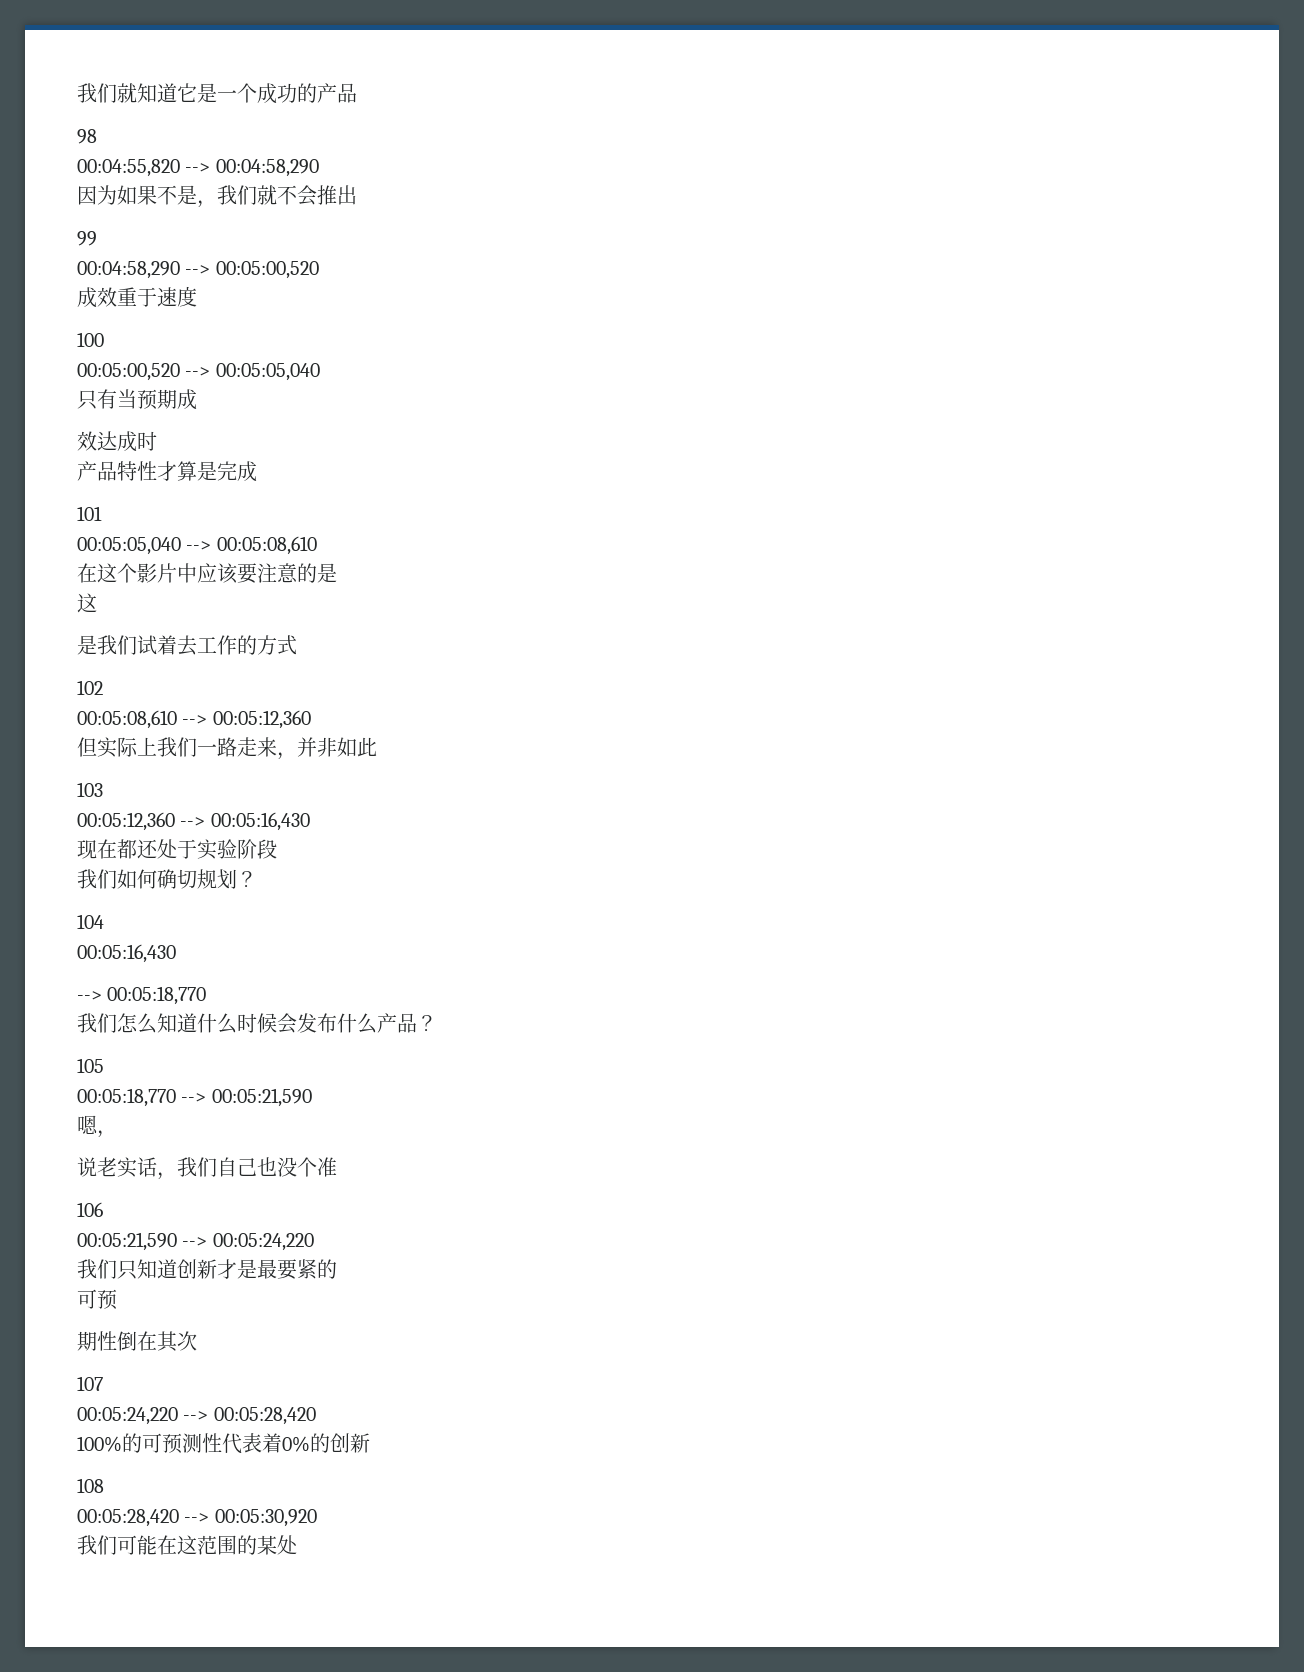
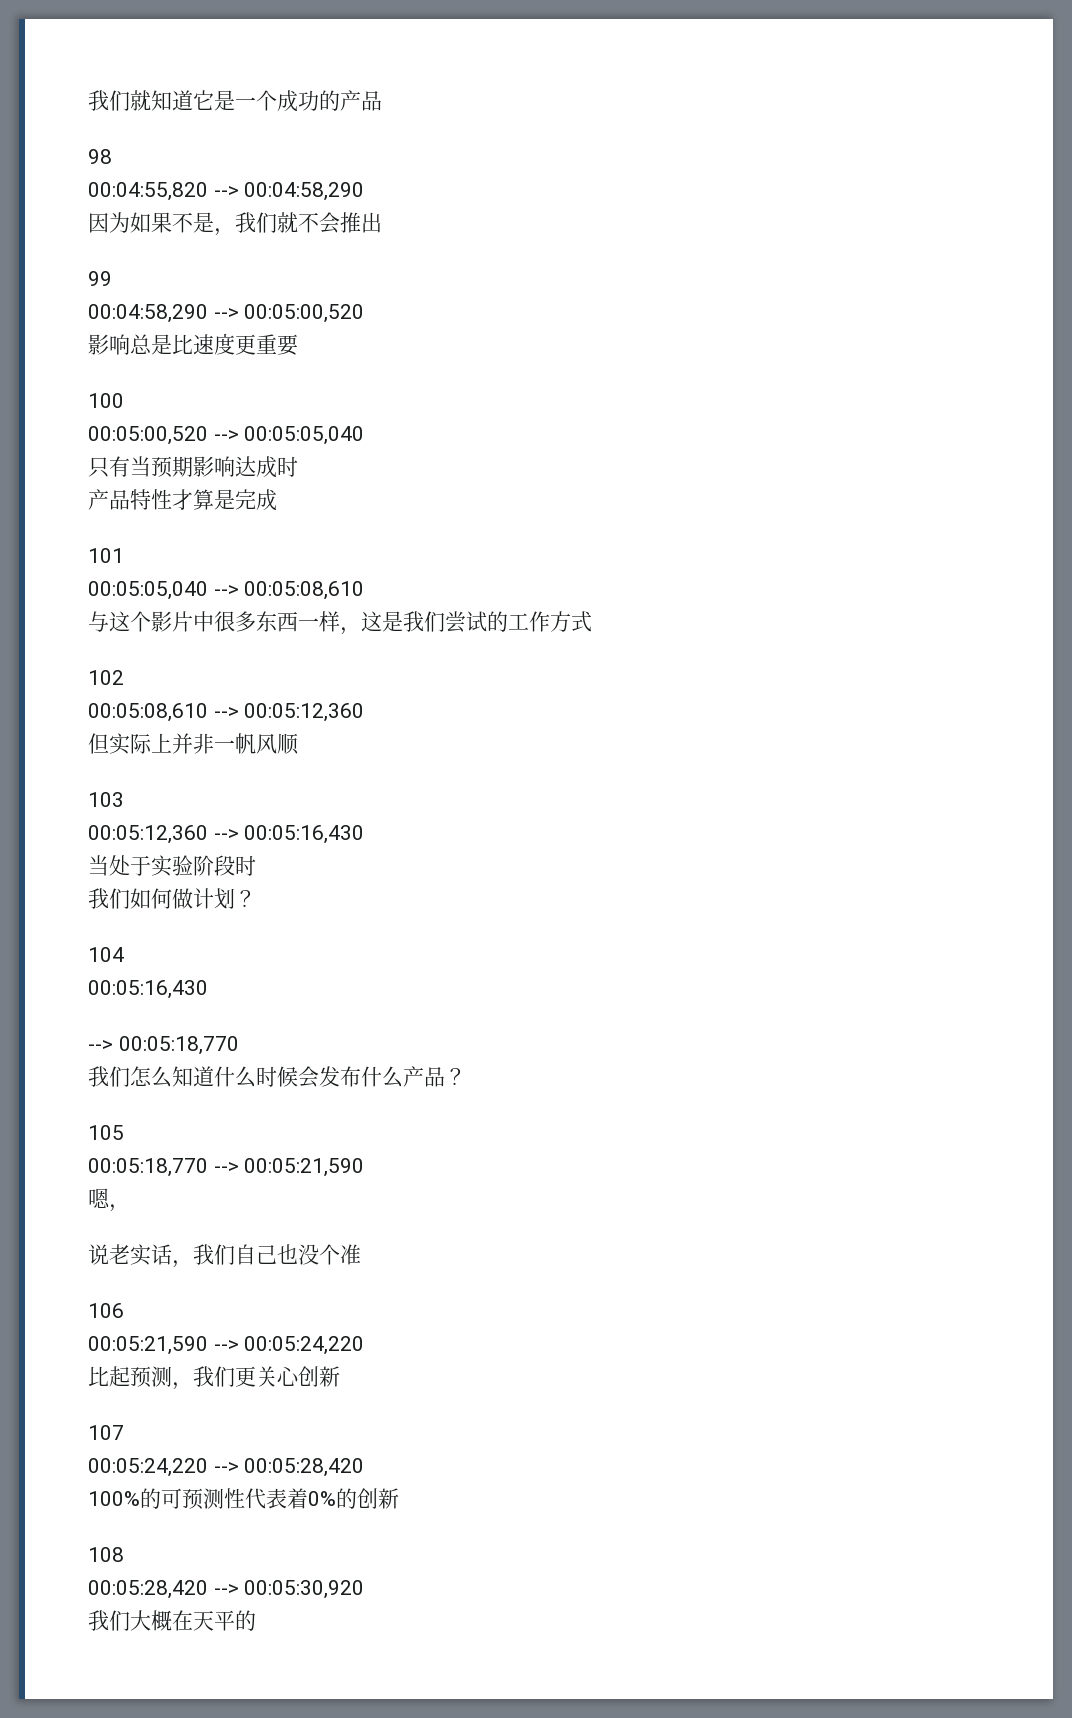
- 成效重于速度
+ 影响总是比速度更重要
- 只有当预期成
- 效达成时
+ 只有当预期影响达成时
- 在这个影片中应该要注意的是
- 这
- 是我们试着去工作的方式
+ 与这个影片中很多东西一样，这是我们尝试的工作方式
- 但实际上我们一路走来，并非如此
+ 但实际上并非一帆风顺
- 现在都还处于实验阶段
+ 当处于实验阶段时
- 我们如何确切规划？
+ 我们如何做计划？
- 我们只知道创新才是最要紧的
- 可预
- 期性倒在其次
+ 比起预测，我们更关心创新
- 我们可能在这范围的某处
+ 我们大概在天平的

